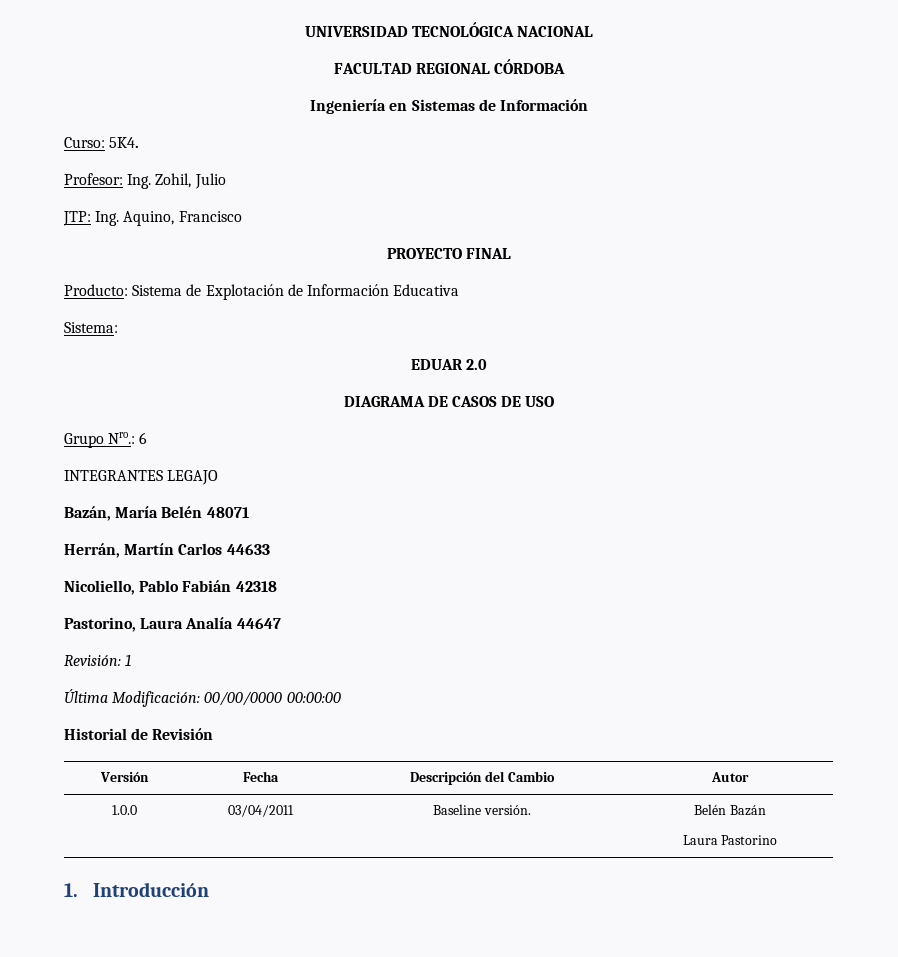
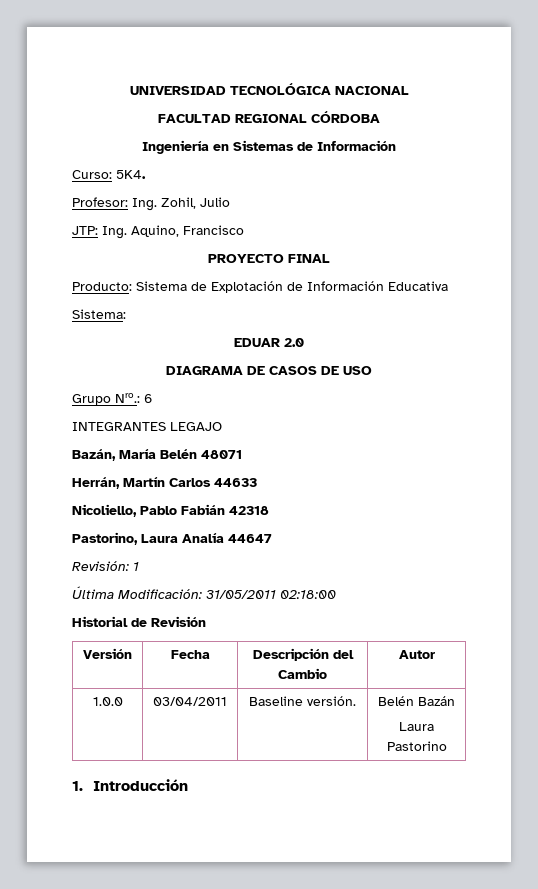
- Última Modificación: 00/00/0000 00:00:00
+ Última Modificación: 31/05/2011 02:18:00

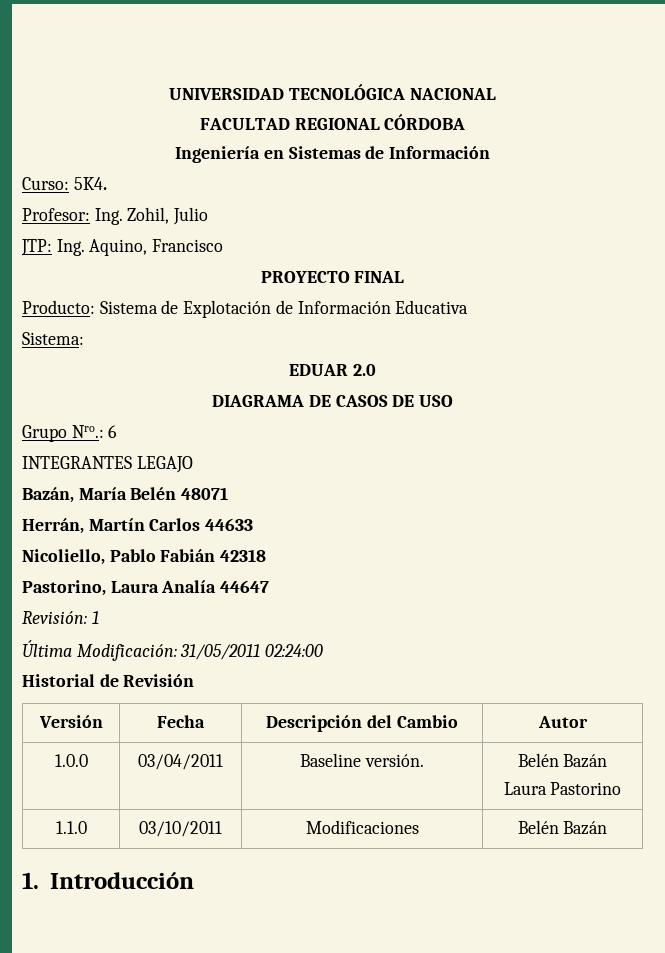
- Última Modificación: 31/05/2011 02:18:00
+ Última Modificación: 31/05/2011 02:24:00
+ 1.1.0 | 03/10/2011 | Modificaciones | Belén Bazán

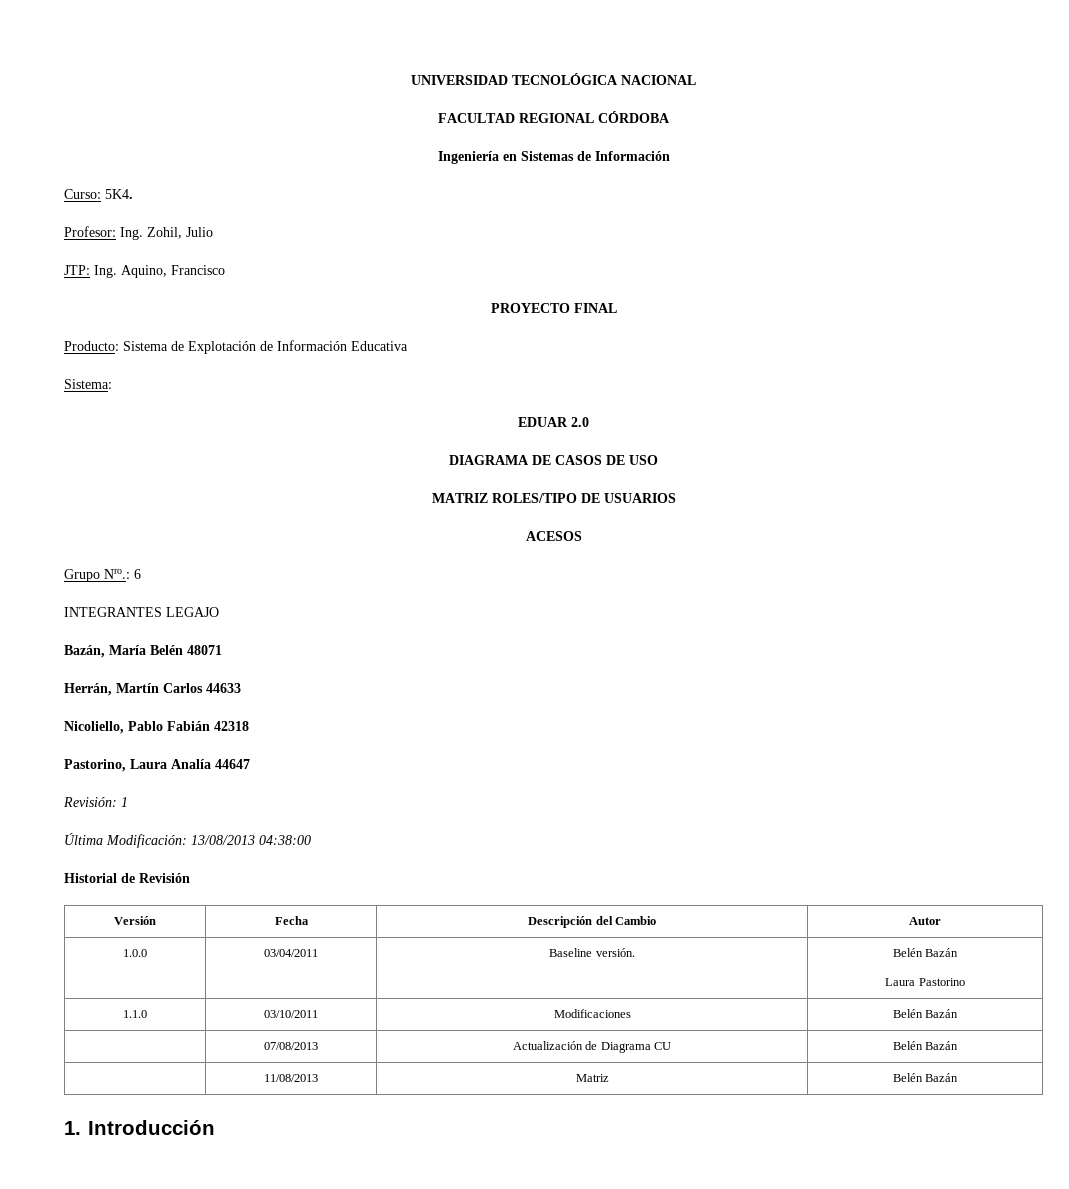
+ MATRIZ ROLES/TIPO DE USUARIOS
+ ACESOS
- Última Modificación: 31/05/2011 02:24:00
+ Última Modificación: 13/08/2013 04:38:00
+ | 07/08/2013 | Actualización de Diagrama CU | Belén Bazán
+ | 11/08/2013 | Matriz | Belén Bazán

